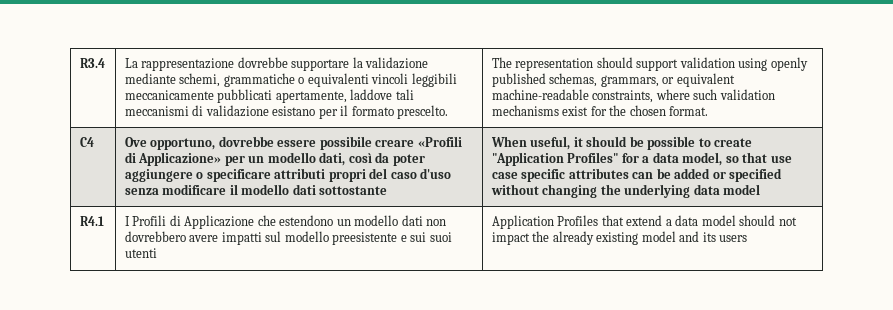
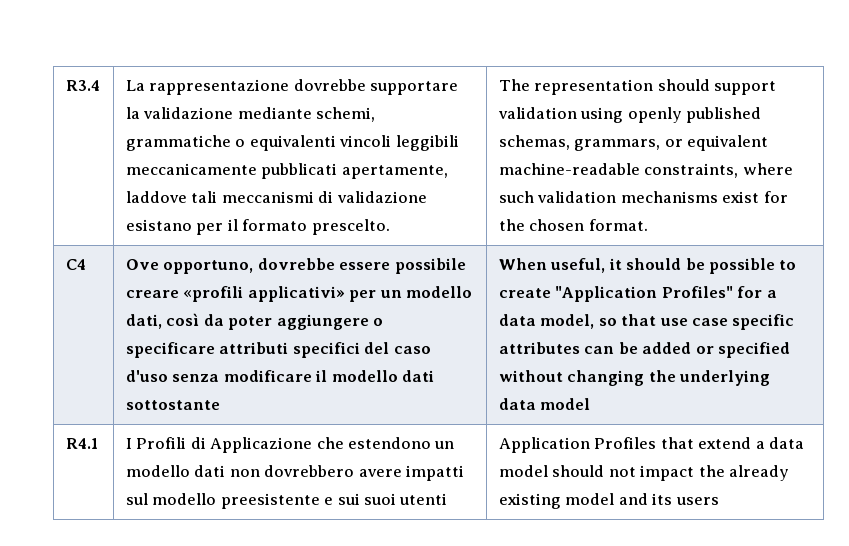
- Ove opportuno, dovrebbe essere possibile creare «Profili di Applicazione» per un modello dati, così da poter aggiungere o specificare attributi propri del caso d'uso senza modificare il modello dati sottostante
+ Ove opportuno, dovrebbe essere possibile creare «profili applicativi» per un modello dati, così da poter aggiungere o specificare attributi specifici del caso d'uso senza modificare il modello dati sottostante

